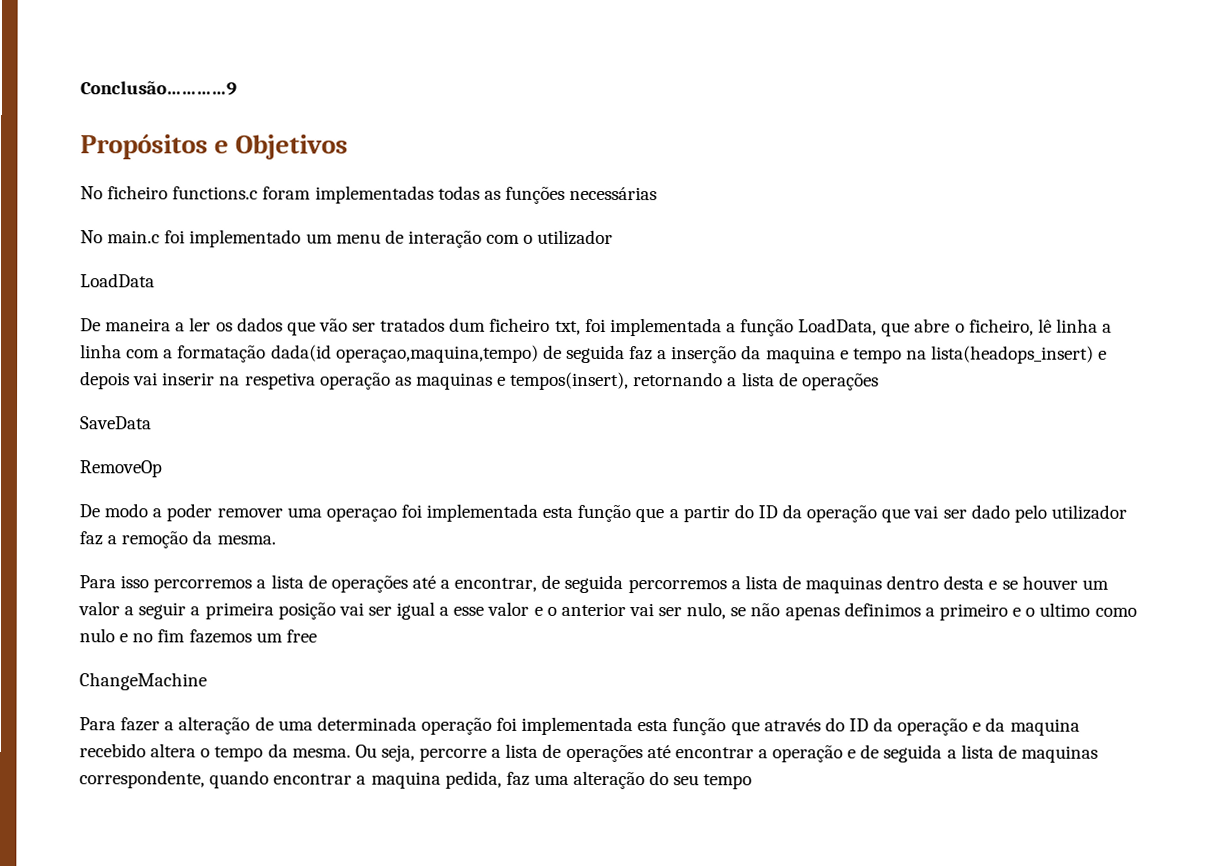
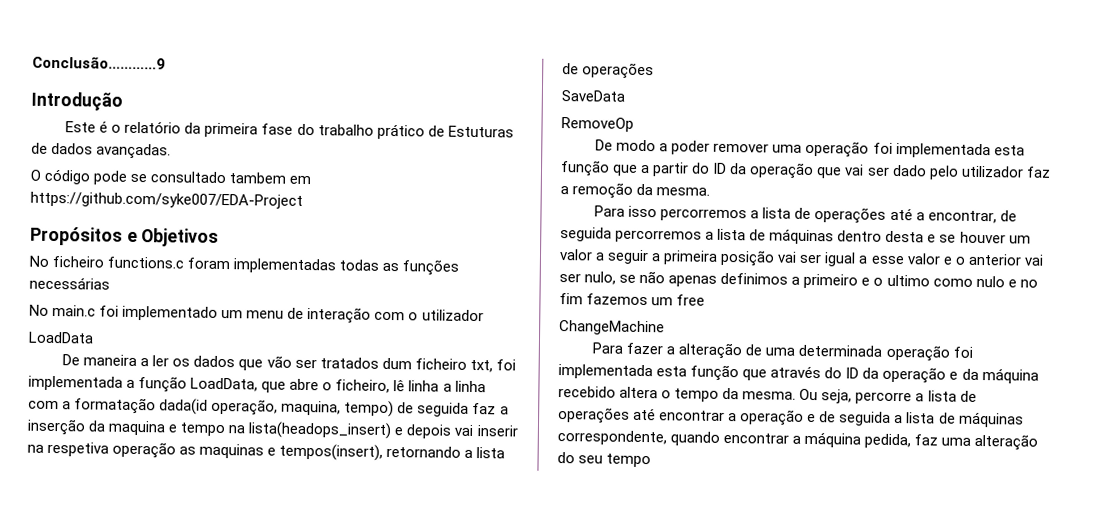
+ Introdução
+ Este é o relatório da primeira fase do trabalho prático de Estuturas de dados avançadas.
+ O código pode se consultado tambem em https://github.com/syke007/EDA-Project
- De maneira a ler os dados que vão ser tratados dum ficheiro txt, foi implementada a função LoadData, que abre o ficheiro, lê linha a linha com a formatação dada(id operaçao,maquina,tempo) de seguida faz a inserção da maquina e tempo na lista(headops_insert) e depois vai inserir na respetiva operação as maquinas e tempos(insert), retornando a lista de operações
+ De maneira a ler os dados que vão ser tratados dum ficheiro txt, foi implementada a função LoadData, que abre o ficheiro, lê linha a linha com a formatação dada(id operação, maquina, tempo) de seguida faz a inserção da maquina e tempo na lista(headops_insert) e depois vai inserir na respetiva operação as maquinas e tempos(insert), retornando a lista de operações
- De modo a poder remover uma operaçao foi implementada esta função que a partir do ID da operação que vai ser dado pelo utilizador faz a remoção da mesma.
+ De modo a poder remover uma operação foi implementada esta função que a partir do ID da operação que vai ser dado pelo utilizador faz a remoção da mesma.
- Para isso percorremos a lista de operações até a encontrar, de seguida percorremos a lista de maquinas dentro desta e se houver um valor a seguir a primeira posição vai ser igual a esse valor e o anterior vai ser nulo, se não apenas definimos a primeiro e o ultimo como nulo e no fim fazemos um free
+ Para isso percorremos a lista de operações até a encontrar, de seguida percorremos a lista de máquinas dentro desta e se houver um valor a seguir a primeira posição vai ser igual a esse valor e o anterior vai ser nulo, se não apenas definimos a primeiro e o ultimo como nulo e no fim fazemos um free
- Para fazer a alteração de uma determinada operação foi implementada esta função que através do ID da operação e da maquina recebido altera o tempo da mesma.
+ Para fazer a alteração de uma determinada operação foi implementada esta função que através do ID da operação e da máquina recebido altera o tempo da mesma.
- Ou seja, percorre a lista de operações até encontrar a operação e de seguida a lista de maquinas correspondente, quando encontrar a maquina pedida, faz uma alteração do seu tempo
+ Ou seja, percorre a lista de operações até encontrar a operação e de seguida a lista de máquinas correspondente, quando encontrar a máquina pedida, faz uma alteração do seu tempo

